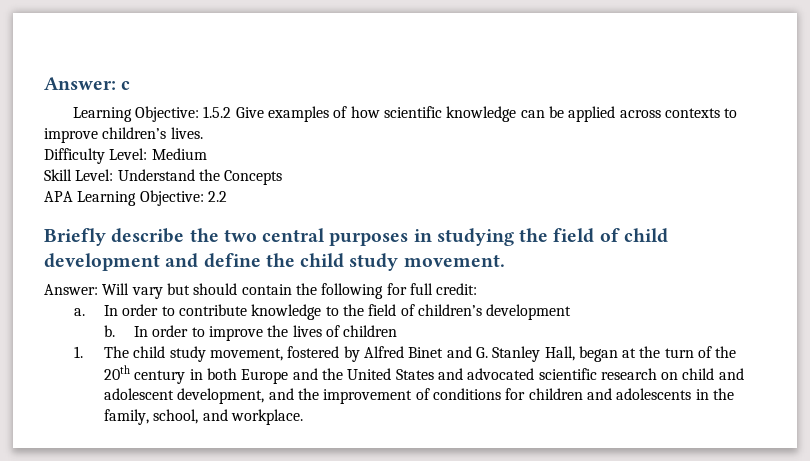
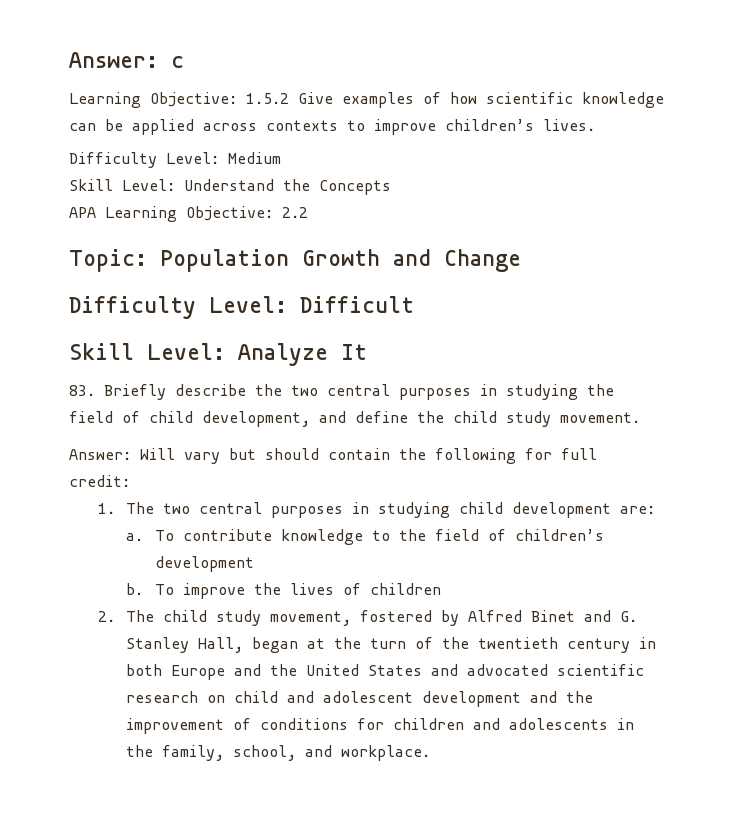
- Briefly describe the two central purposes in studying the field of child development and define the child study movement.
+ Topic: Population Growth and Change
+ Difficulty Level: Difficult
+ Skill Level: Analyze It
+ 83. Briefly describe the two central purposes in studying the field of child development, and define the child study movement.
- a. In order to contribute knowledge to the field of children’s development
+ 1. The two central purposes in studying child development are:
+ a. To contribute knowledge to the field of children’s development
- In order to improve the lives of children
+ To improve the lives of children
- 1. The child study movement, fostered by Alfred Binet and G. Stanley Hall, began at the turn of the 20th century in both Europe and the United States and advocated scientific research on child and adolescent development, and the improvement of conditions for children and adolescents in the family, school, and workplace.
+ 2. The child study movement, fostered by Alfred Binet and G. Stanley Hall, began at the turn of the twentieth century in both Europe and the United States and advocated scientific research on child and adolescent development and the improvement of conditions for children and adolescents in the family, school, and workplace.

